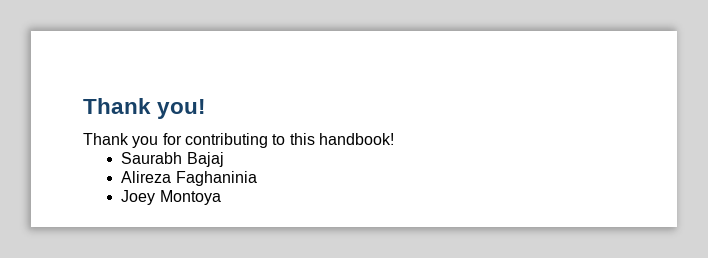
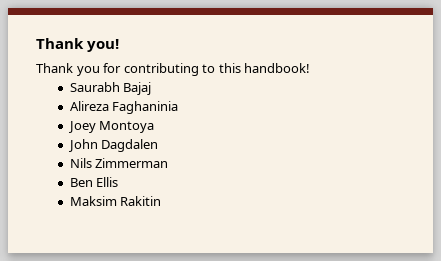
+ John Dagdalen
+ Nils Zimmerman
+ Ben Ellis
+ Maksim Rakitin

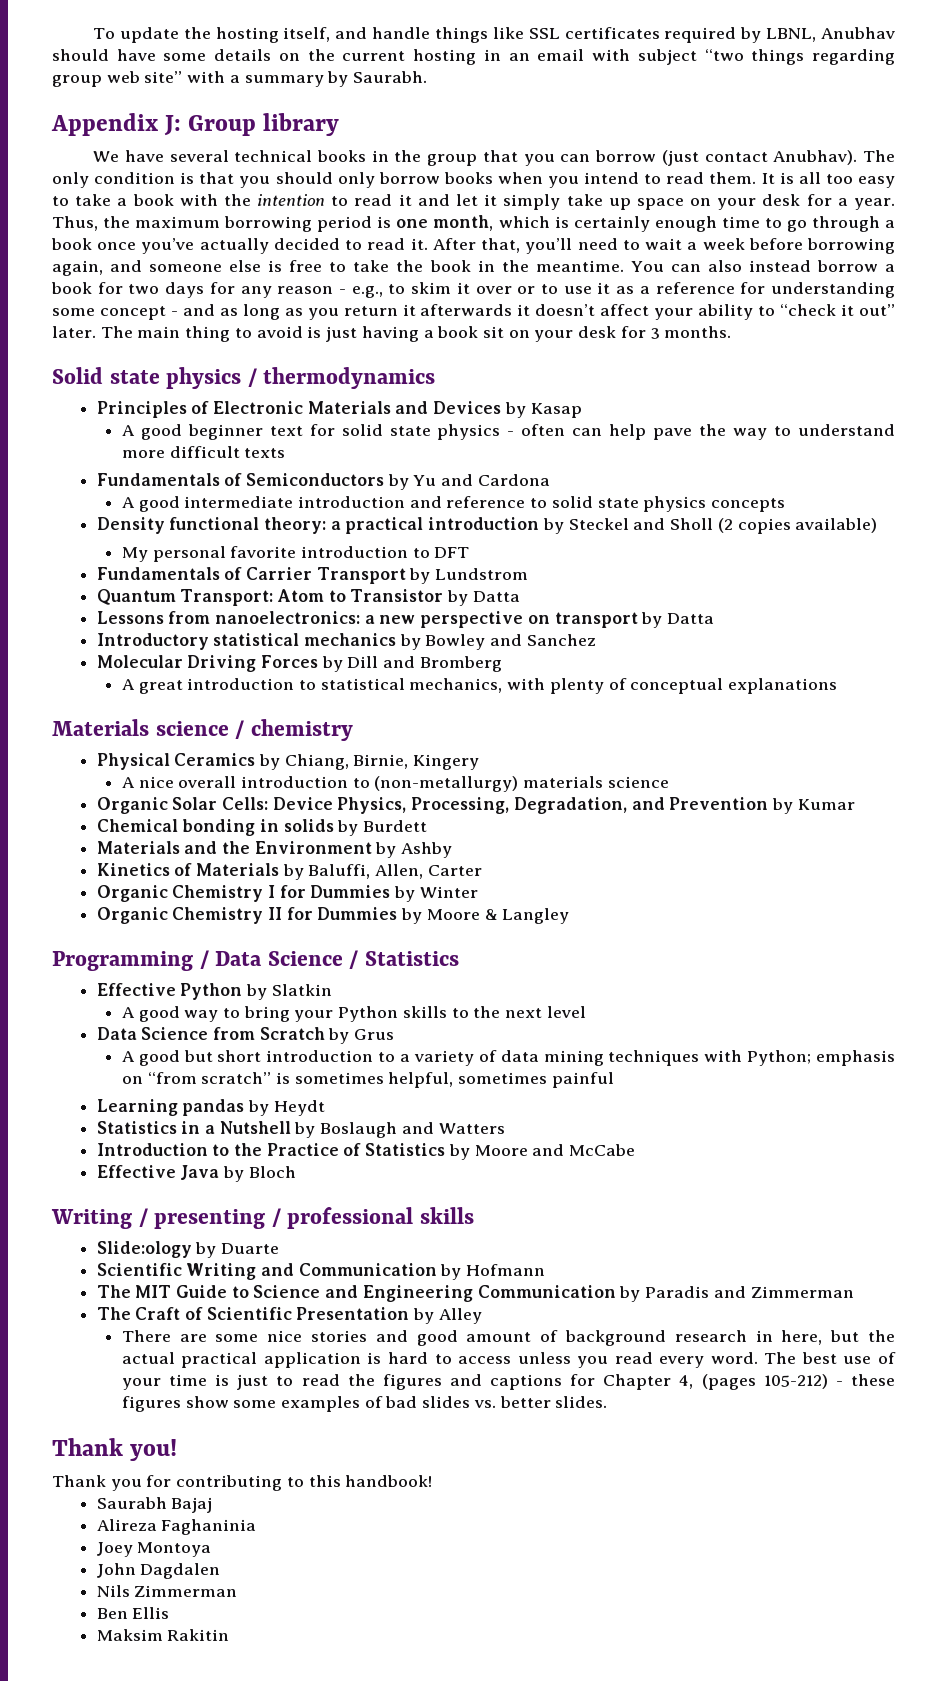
+ To update the hosting itself, and handle things like SSL certificates required by LBNL, Anubhav should have some details on the current hosting in an email with subject “two things regarding group web site” with a summary by Saurabh.
+ Appendix J: Group library
+ We have several technical books in the group that you can borrow (just contact Anubhav). The only condition is that you should only borrow books when you intend to read them. It is all too easy to take a book with the intention to read it and let it simply take up space on your desk for a year. Thus, the maximum borrowing period is one month, which is certainly enough time to go through a book once you’ve actually decided to read it. After that, you’ll need to wait a week before borrowing again, and someone else is free to take the book in the meantime. You can also instead borrow a book for two days for any reason - e.g., to skim it over or to use it as a reference for understanding some concept - and as long as you return it afterwards it doesn’t affect your ability to “check it out” later. The main thing to avoid is just having a book sit on your desk for 3 months.
+ Solid state physics / thermodynamics
+ Principles of Electronic Materials and Devices by Kasap
+ A good beginner text for solid state physics - often can help pave the way to understand more difficult texts
+ Fundamentals of Semiconductors by Yu and Cardona
+ A good intermediate introduction and reference to solid state physics concepts
+ Density functional theory: a practical introduction by Steckel and Sholl (2 copies available)
+ My personal favorite introduction to DFT
+ Fundamentals of Carrier Transport by Lundstrom
+ Quantum Transport: Atom to Transistor by Datta
+ Lessons from nanoelectronics: a new perspective on transport by Datta
+ Introductory statistical mechanics by Bowley and Sanchez
+ Molecular Driving Forces by Dill and Bromberg
+ A great introduction to statistical mechanics, with plenty of conceptual explanations
+ Materials science / chemistry
+ Physical Ceramics by Chiang, Birnie, Kingery
+ A nice overall introduction to (non-metallurgy) materials science
+ Organic Solar Cells: Device Physics, Processing, Degradation, and Prevention by Kumar
+ Chemical bonding in solids by Burdett
+ Materials and the Environment by Ashby
+ Kinetics of Materials by Baluffi, Allen, Carter
+ Organic Chemistry I for Dummies by Winter
+ Organic Chemistry II for Dummies by Moore & Langley
+ Programming / Data Science / Statistics
+ Effective Python by Slatkin
+ A good way to bring your Python skills to the next level
+ Data Science from Scratch by Grus
+ A good but short introduction to a variety of data mining techniques with Python; emphasis on “from scratch” is sometimes helpful, sometimes painful
+ Learning pandas by Heydt
+ Statistics in a Nutshell by Boslaugh and Watters
+ Introduction to the Practice of Statistics by Moore and McCabe
+ Effective Java by Bloch
+ Writing / presenting / professional skills
+ Slide:ology by Duarte
+ Scientific Writing and Communication by Hofmann
+ The MIT Guide to Science and Engineering Communication by Paradis and Zimmerman
+ The Craft of Scientific Presentation by Alley
+ There are some nice stories and good amount of background research in here, but the actual practical application is hard to access unless you read every word. The best use of your time is just to read the figures and captions for Chapter 4, (pages 105-212) - these figures show some examples of bad slides vs. better slides.

